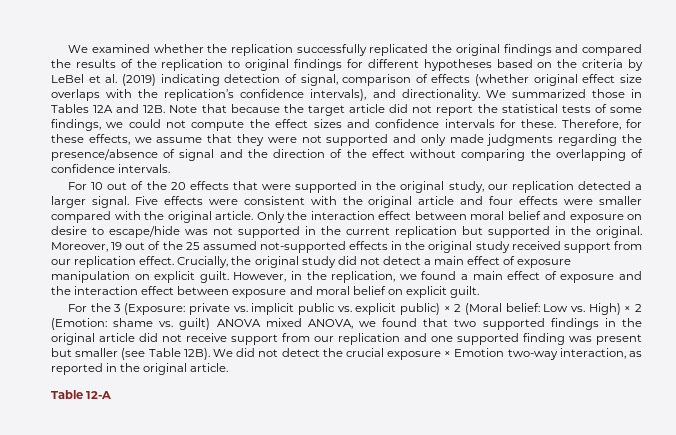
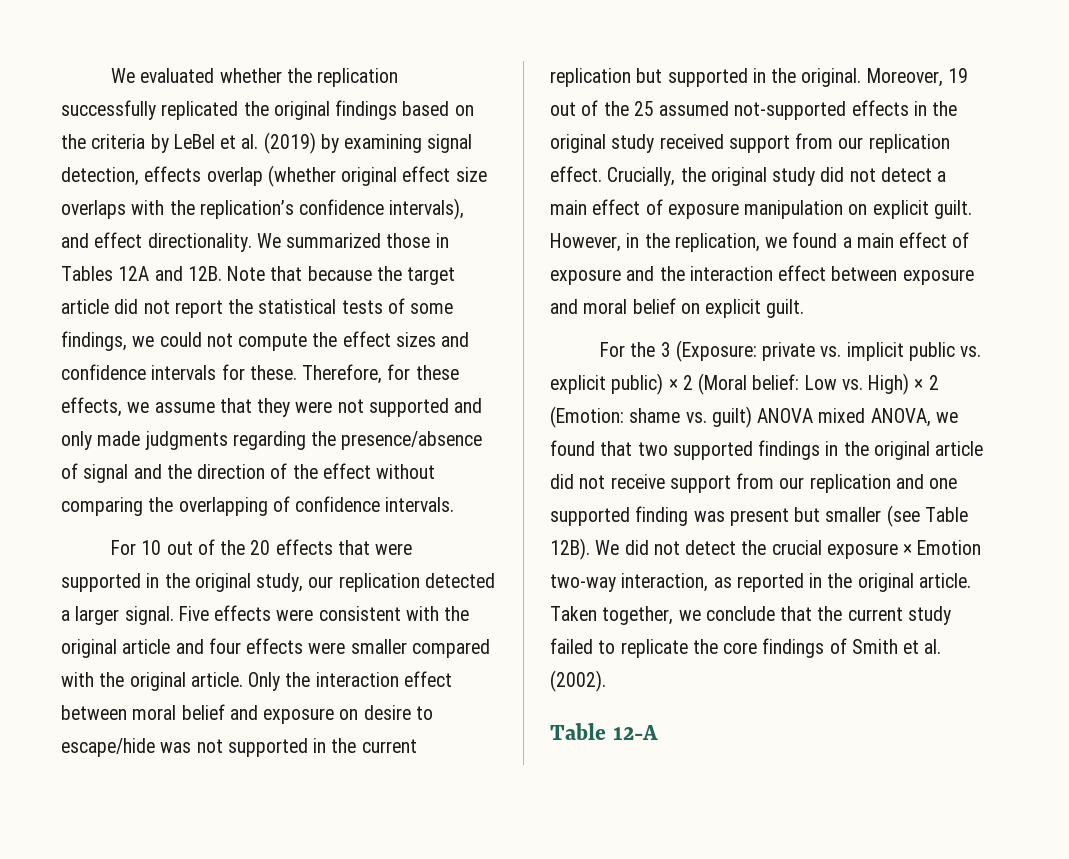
- We examined whether the replication successfully replicated the original findings and compared the results of the replication to original findings for different hypotheses based on the criteria by LeBel et al. (2019) indicating detection of signal, comparison of effects (whether original effect size overlaps with the replication’s confidence intervals), and directionality.
+ We evaluated whether the replication successfully replicated the original findings based on the criteria by LeBel et al. (2019) by examining signal detection, effects overlap (whether original effect size overlaps with the replication’s confidence intervals), and effect directionality.
+ Taken together, we conclude that the current study failed to replicate the core findings of Smith et al. (2002).

